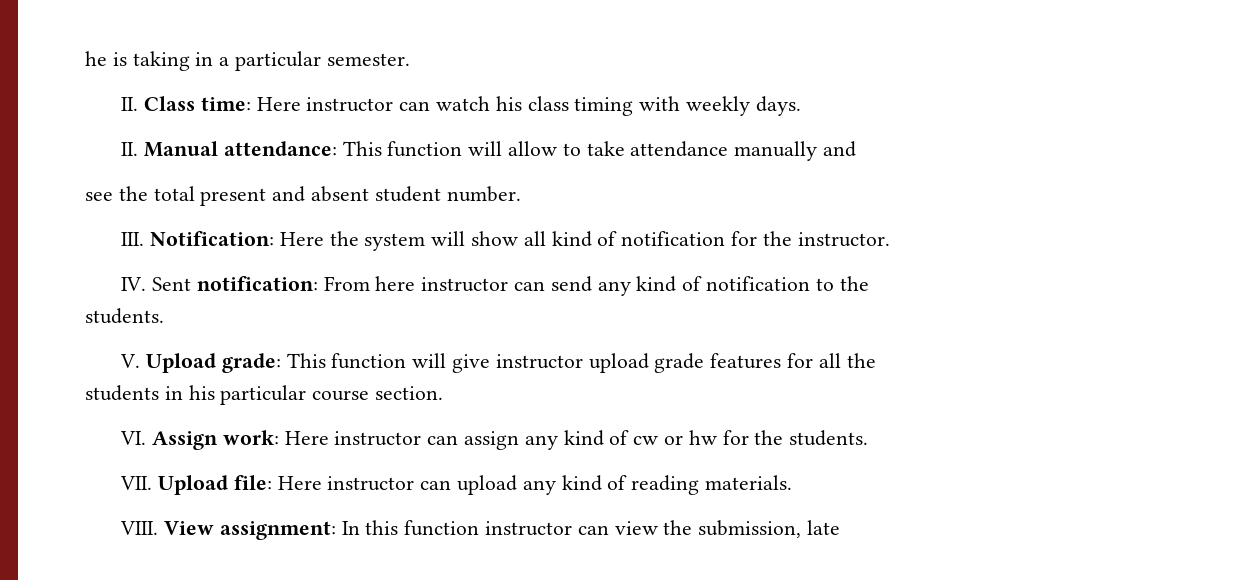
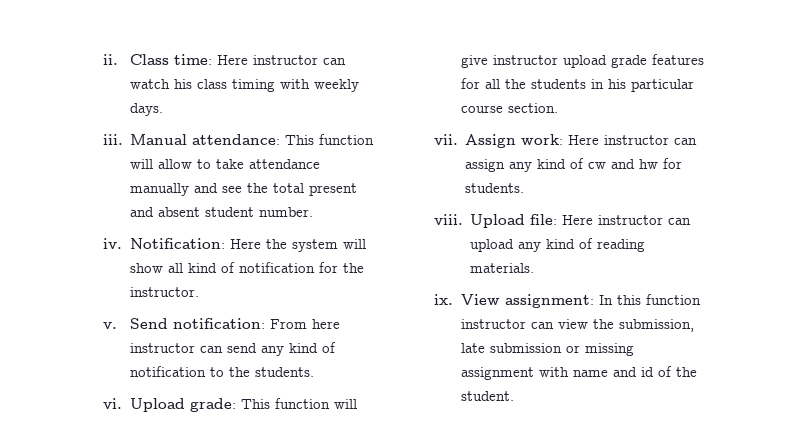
- he is taking in a particular semester.
- II. Class time: Here instructor can watch his class timing with weekly days.
+ ii. Class time: Here instructor can watch his class timing with weekly days.
- II. Manual attendance: This function will allow to take attendance manually and
- see the total present and absent student number.
+ iii. Manual attendance: This function will allow to take attendance manually and see the total present and absent student number.
- III. Notification: Here the system will show all kind of notification for the instructor.
+ iv. Notification: Here the system will show all kind of notification for the instructor.
- IV. Sent notification: From here instructor can send any kind of notification to the
- students.
- V. Upload grade: This function will give instructor upload grade features for all the
- students in his particular course section.
+ v. Send notification: From here instructor can send any kind of notification to the students.
+ vi. Upload grade: This function will give instructor upload grade features for all the students in his particular course section.
- VI. Assign work: Here instructor can assign any kind of cw or hw for the students.
- VII. Upload file: Here instructor can upload any kind of reading materials.
+ vii. Assign work: Here instructor can assign any kind of cw and hw for students.
+ viii. Upload file: Here instructor can upload any kind of reading materials.
- VIII.
+ ix.
- View assignment: In this function instructor can view the submission, late
+ View assignment: In this function instructor can view the submission, late submission or missing assignment with name and id of the student.

